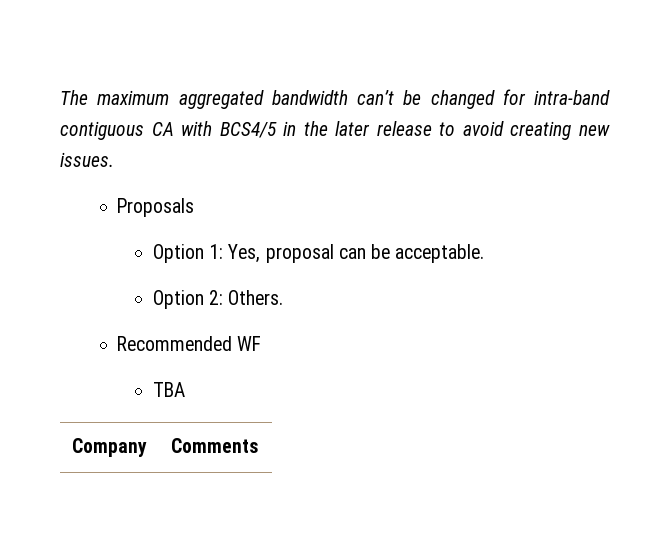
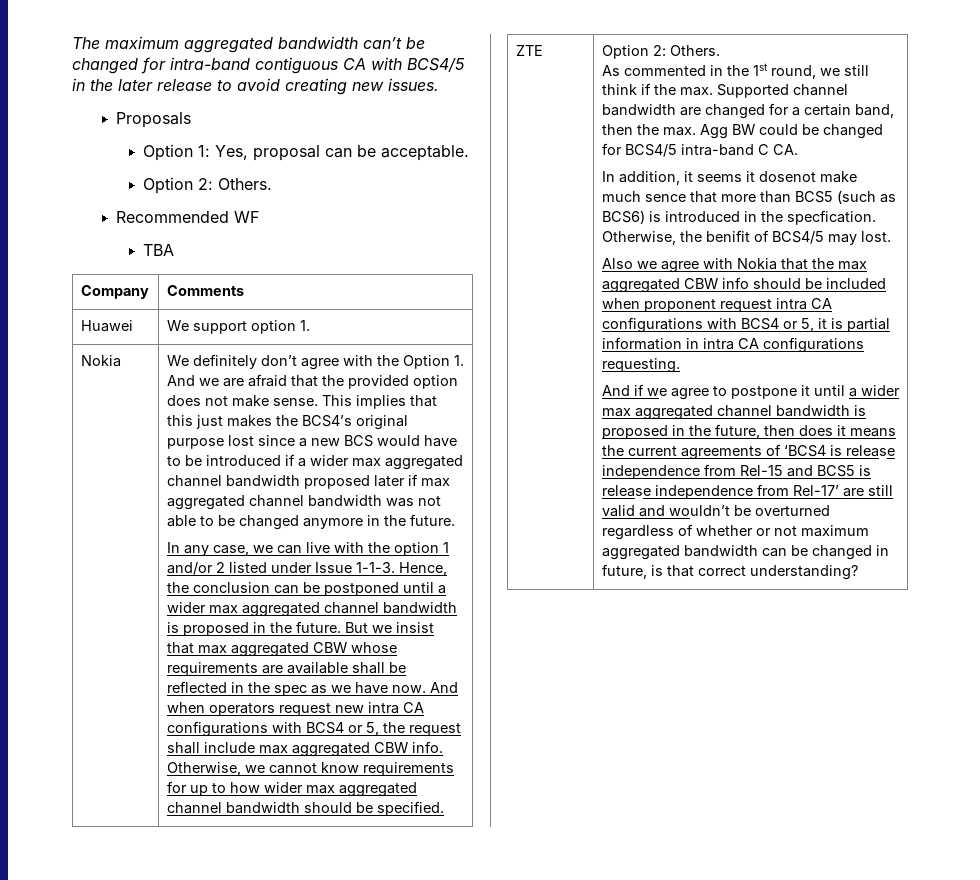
+ Huawei | We support option 1.
+ Nokia | We definitely don’t agree with the Option 1. And we are afraid that the provided option does not make sense. This implies that this just makes the BCS4’s original purpose lost since a new BCS would have to be introduced if a wider max aggregated channel bandwidth proposed later if max aggregated channel bandwidth was not able to be changed anymore in the future.
+ In any case, we can live with the option 1 and/or 2 listed under Issue 1-1-3. Hence, the conclusion can be postponed until a wider max aggregated channel bandwidth is proposed in the future. But we insist that max aggregated CBW whose requirements are available shall be reflected in the spec as we have now. And when operators request new intra CA configurations with BCS4 or 5, the request shall include max aggregated CBW info. Otherwise, we cannot know requirements for up to how wider max aggregated channel bandwidth should be specified.
+ ZTE | Option 2: Others.
+ As commented in the 1st round, we still think if the max. Supported channel bandwidth are changed for a certain band, then the max. Agg BW could be changed for BCS4/5 intra-band C CA.
+ In addition, it seems it dosenot make much sence that more than BCS5 (such as BCS6) is introduced in the specfication. Otherwise, the benifit of BCS4/5 may lost.
+ Also we agree with Nokia that the max aggregated CBW info should be included when proponent request intra CA configurations with BCS4 or 5, it is partial information in intra CA configurations requesting.
+ And if we agree to postpone it until a wider max aggregated channel bandwidth is proposed in the future, then does it means the current agreements of ‘BCS4 is release independence from Rel-15 and BCS5 is release independence from Rel-17’ are still valid and wouldn’t be overturned regardless of whether or not maximum aggregated bandwidth can be changed in future, is that correct understanding?

